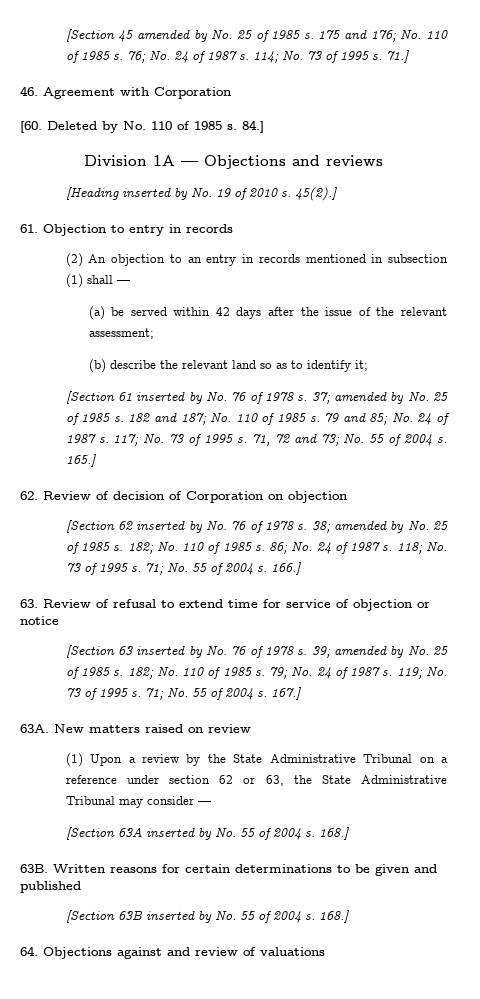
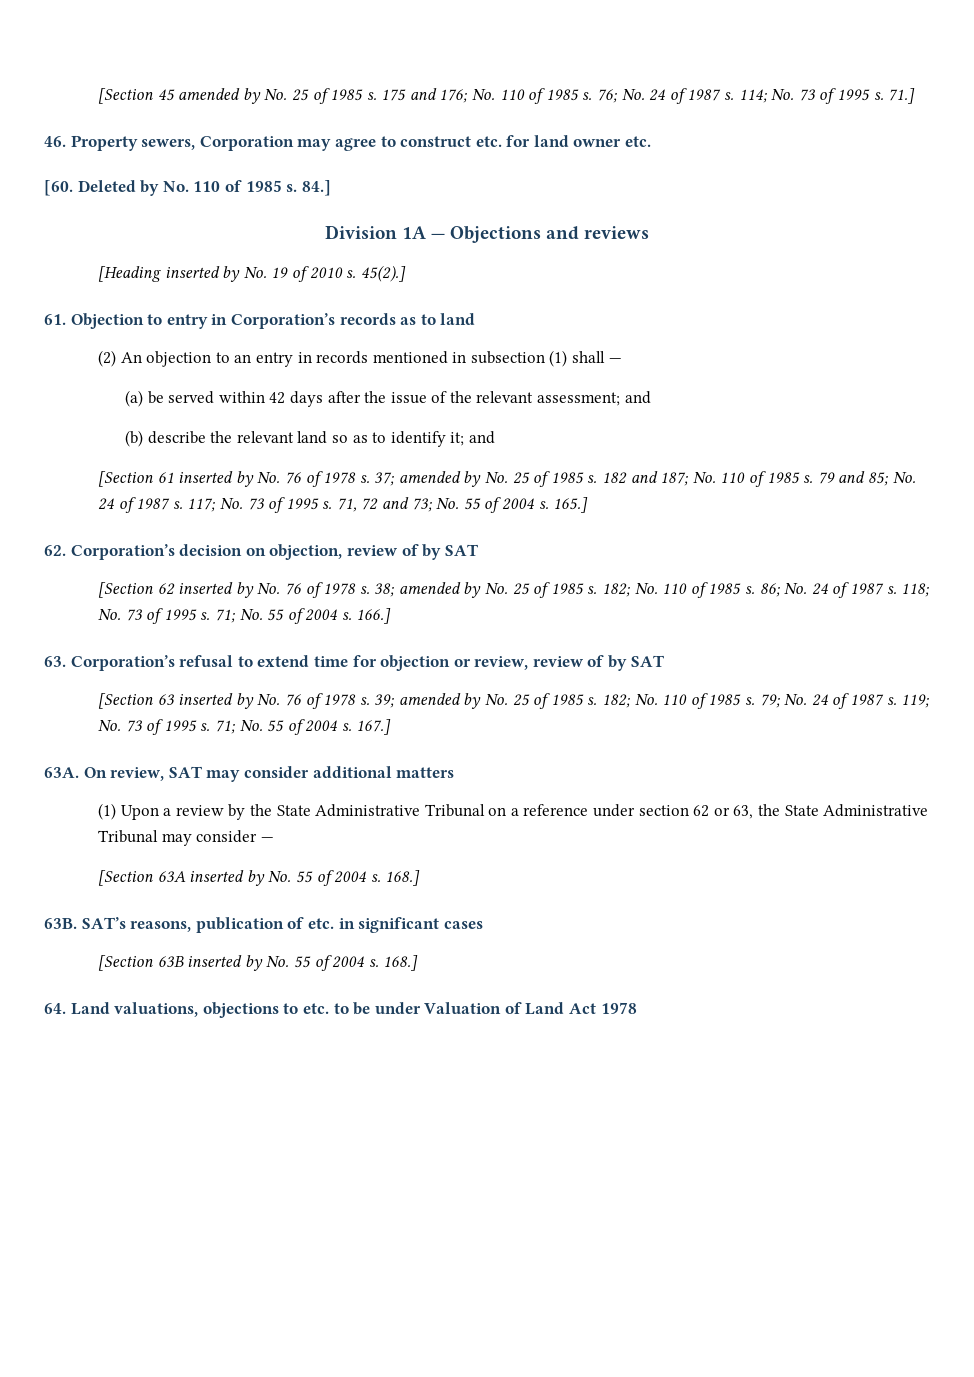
- 46. Agreement with Corporation
+ 46. Property sewers, Corporation may agree to construct etc. for land owner etc.
- 61. Objection to entry in records
+ 61. Objection to entry in Corporation’s records as to land
- (a) be served within 42 days after the issue of the relevant assessment;
+ (a) be served within 42 days after the issue of the relevant assessment; and
- (b) describe the relevant land so as to identify it;
+ (b) describe the relevant land so as to identify it; and
- 62. Review of decision of Corporation on objection
+ 62. Corporation’s decision on objection, review of by SAT
- 63. Review of refusal to extend time for service of objection or notice
+ 63. Corporation’s refusal to extend time for objection or review, review of by SAT
- New matters raised on review
+ On review, SAT may consider additional matters
- Written reasons for certain determinations to be given and published
+ SAT’s reasons, publication of etc. in significant cases
- 64. Objections against and review of valuations
+ 64. Land valuations, objections to etc. to be under Valuation of Land Act 1978

